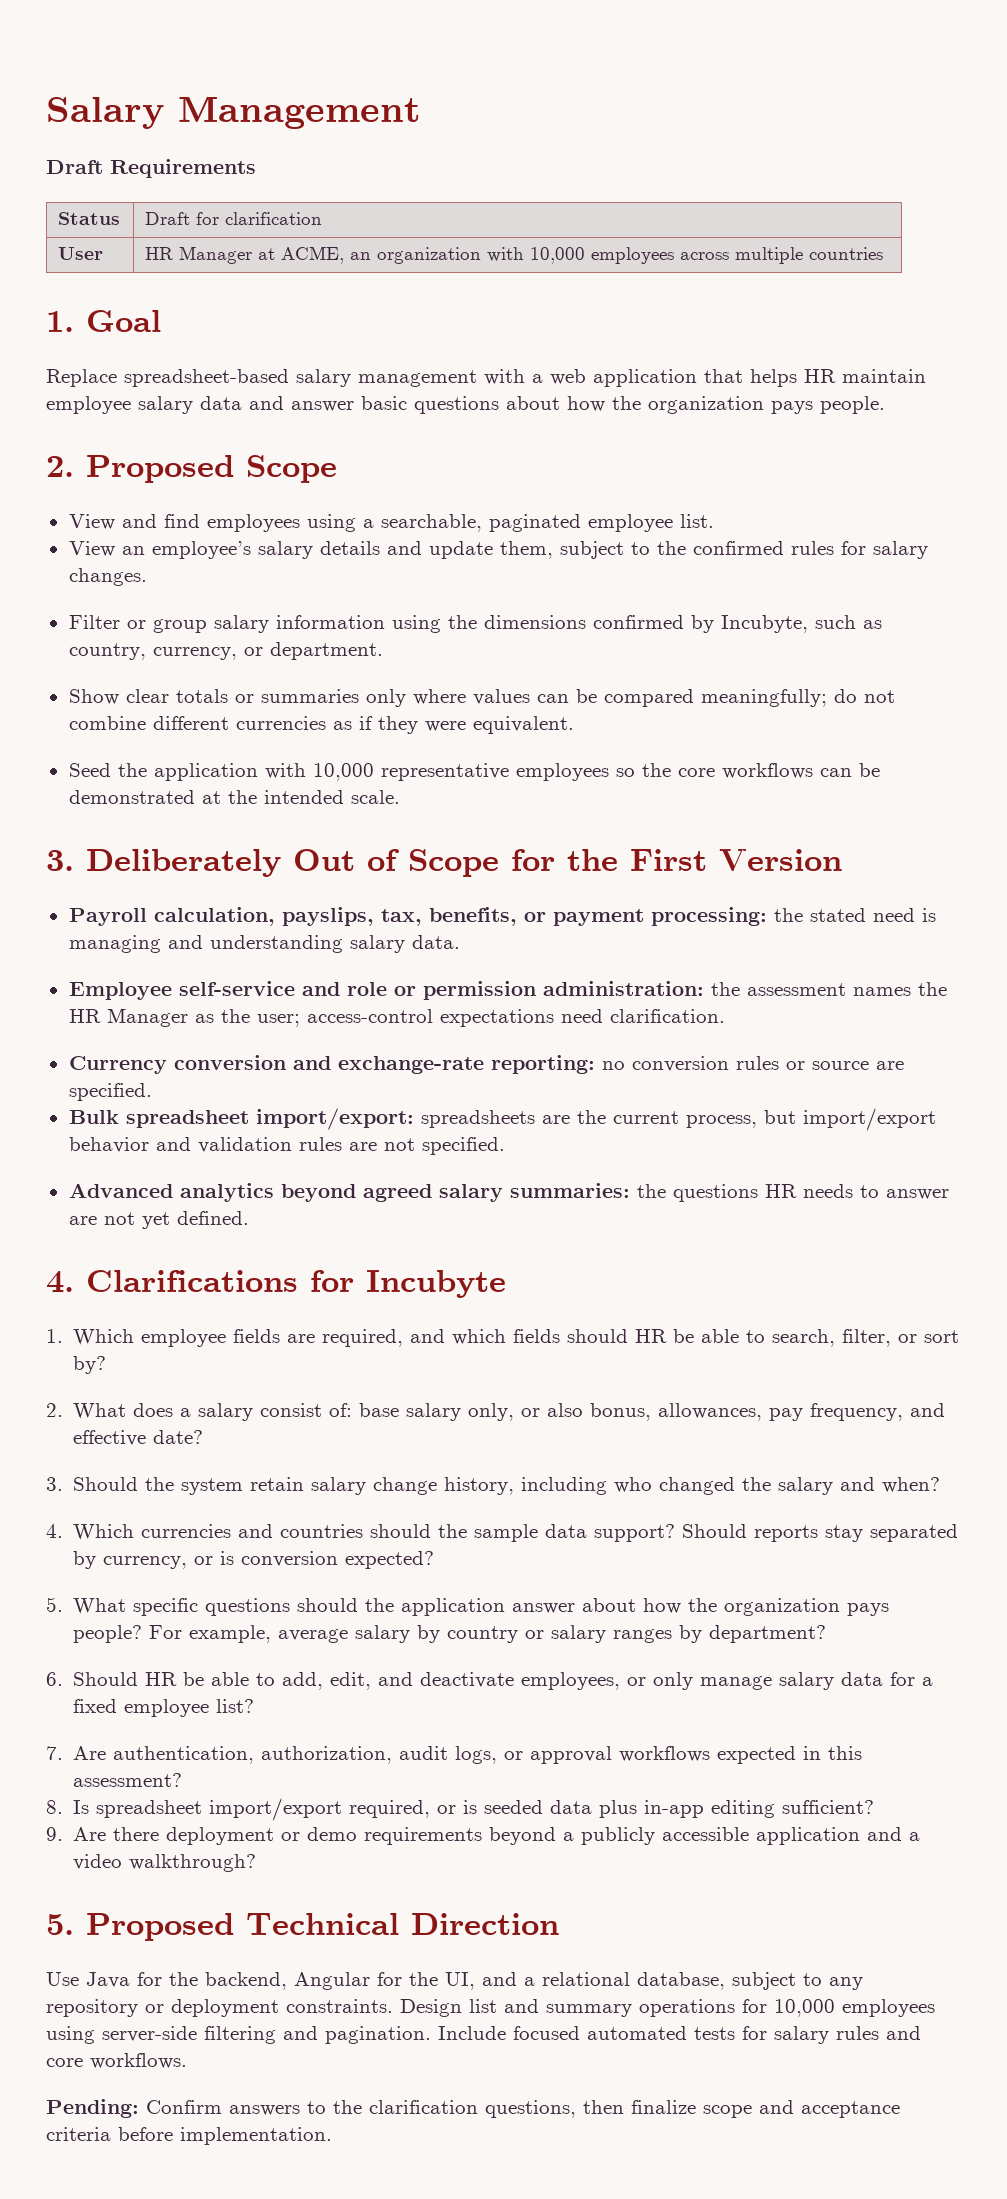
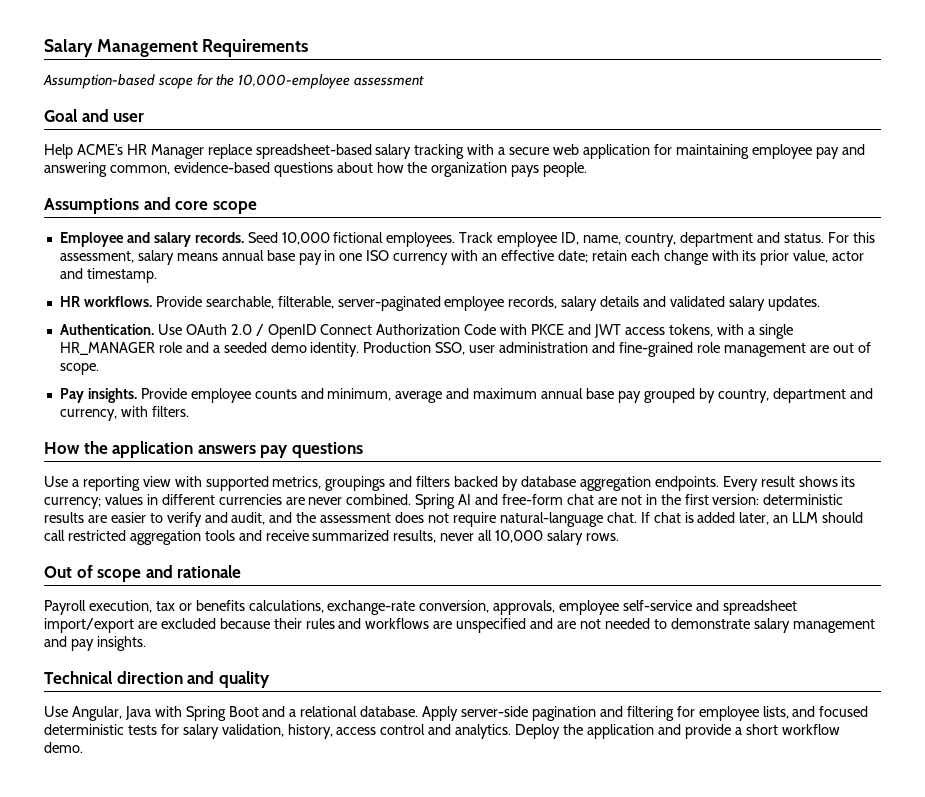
- Salary Management
- Draft Requirements
- Status | Draft for clarification
- User | HR Manager at ACME, an organization with 10,000 employees across multiple countries
- 1. Goal
- Replace spreadsheet-based salary management with a web application that helps HR maintain employee salary data and answer basic questions about how the organization pays people.
+ Salary Management Requirements
+ Assumption-based scope for the 10,000-employee assessment
+ Goal and user
+ Help ACME’s HR Manager replace spreadsheet-based salary tracking with a secure web application for maintaining employee pay and answering common, evidence-based questions about how the organization pays people.
- 2. Proposed Scope
- View and find employees using a searchable, paginated employee list.
- View an employee’s salary details and update them, subject to the confirmed rules for salary changes.
- Filter or group salary information using the dimensions confirmed by Incubyte, such as country, currency, or department.
- Show clear totals or summaries only where values can be compared meaningfully; do not combine different currencies as if they were equivalent.
- Seed the application with 10,000 representative employees so the core workflows can be demonstrated at the intended scale.
- 3. Deliberately Out of Scope for the First Version
- Payroll calculation, payslips, tax, benefits, or payment processing: the stated need is managing and understanding salary data.
- Employee self-service and role or permission administration: the assessment names the HR Manager as the user; access-control expectations need clarification.
- Currency conversion and exchange-rate reporting: no conversion rules or source are specified.
- Bulk spreadsheet import/export: spreadsheets are the current process, but import/export behavior and validation rules are not specified.
- Advanced analytics beyond agreed salary summaries: the questions HR needs to answer are not yet defined.
- 4. Clarifications for Incubyte
- 1. Which employee fields are required, and which fields should HR be able to search, filter, or sort by?
- 2. What does a salary consist of: base salary only, or also bonus, allowances, pay frequency, and effective date?
- 3. Should the system retain salary change history, including who changed the salary and when?
- 4. Which currencies and countries should the sample data support? Should reports stay separated by currency, or is conversion expected?
- 5. What specific questions should the application answer about how the organization pays people? For example, average salary by country or salary ranges by department?
- 6. Should HR be able to add, edit, and deactivate employees, or only manage salary data for a fixed employee list?
- 7. Are authentication, authorization, audit logs, or approval workflows expected in this assessment?
- 8. Is spreadsheet import/export required, or is seeded data plus in-app editing sufficient?
- 9. Are there deployment or demo requirements beyond a publicly accessible application and a video walkthrough?
- 5. Proposed Technical Direction
- Use Java for the backend, Angular for the UI, and a relational database, subject to any repository or deployment constraints. Design list and summary operations for 10,000 employees using server-side filtering and pagination. Include focused automated tests for salary rules and core workflows.
- Pending: Confirm answers to the clarification questions, then finalize scope and acceptance criteria before implementation.
+ Assumptions and core scope
+ Employee and salary records. Seed 10,000 fictional employees. Track employee ID, name, country, department and status. For this assessment, salary means annual base pay in one ISO currency with an effective date; retain each change with its prior value, actor and timestamp.
+ HR workflows. Provide searchable, filterable, server-paginated employee records, salary details and validated salary updates.
+ Authentication. Use OAuth 2.0 / OpenID Connect Authorization Code with PKCE and JWT access tokens, with a single HR_MANAGER role and a seeded demo identity. Production SSO, user administration and fine-grained role management are out of scope.
+ Pay insights. Provide employee counts and minimum, average and maximum annual base pay grouped by country, department and currency, with filters.
+ How the application answers pay questions
+ Use a reporting view with supported metrics, groupings and filters backed by database aggregation endpoints. Every result shows its currency; values in different currencies are never combined. Spring AI and free-form chat are not in the first version: deterministic results are easier to verify and audit, and the assessment does not require natural-language chat. If chat is added later, an LLM should call restricted aggregation tools and receive summarized results, never all 10,000 salary rows.
+ Out of scope and rationale
+ Payroll execution, tax or benefits calculations, exchange-rate conversion, approvals, employee self-service and spreadsheet import/export are excluded because their rules and workflows are unspecified and are not needed to demonstrate salary management and pay insights.
+ Technical direction and quality
+ Use Angular, Java with Spring Boot and a relational database. Apply server-side pagination and filtering for employee lists, and focused deterministic tests for salary validation, history, access control and analytics. Deploy the application and provide a short workflow demo.

